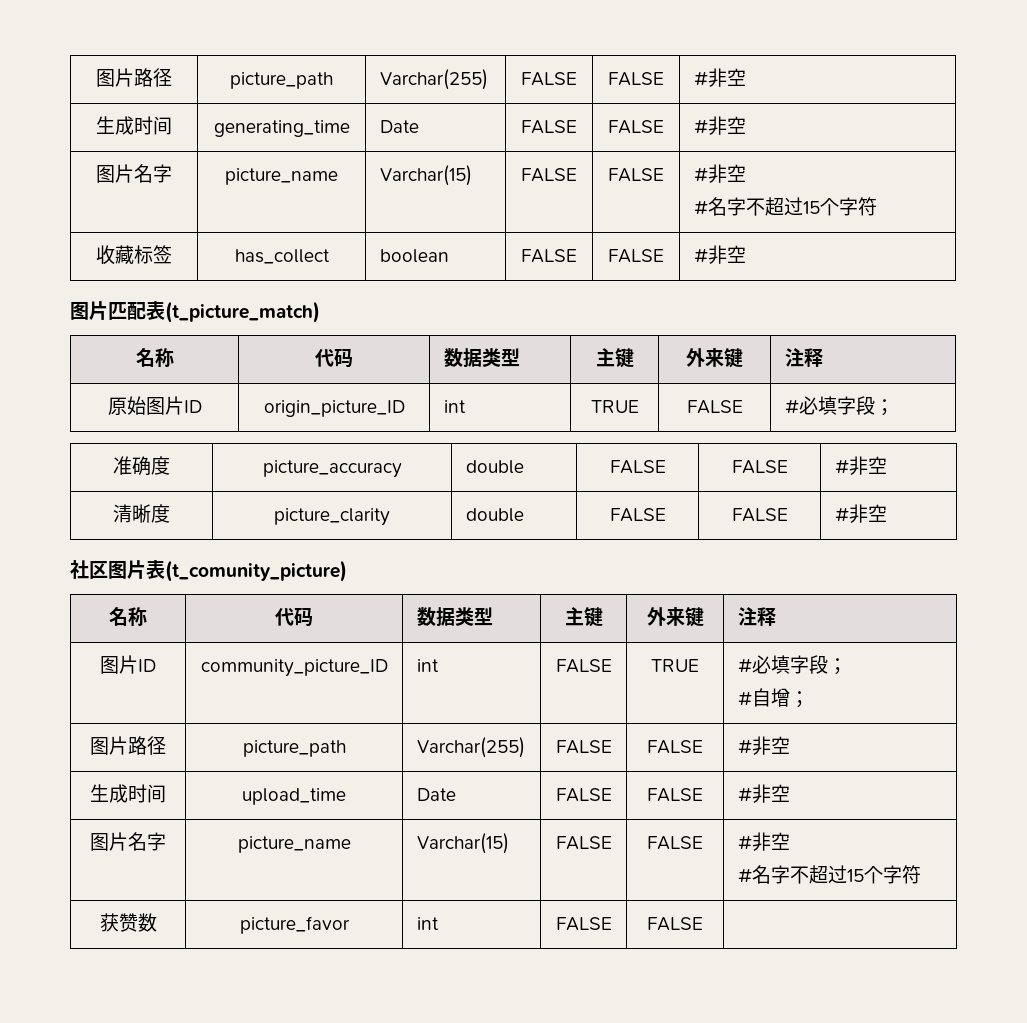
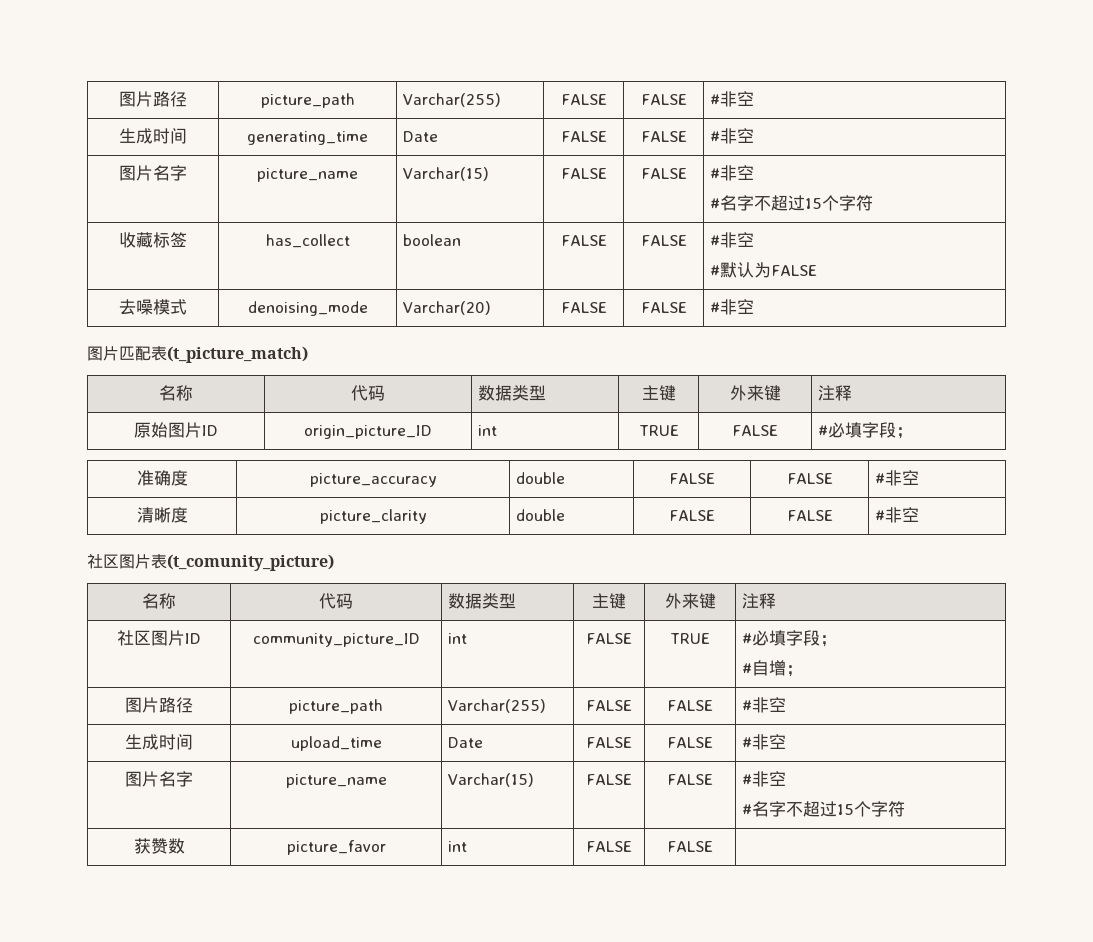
  收藏标签 | has_collect | boolean | FALSE | FALSE | #非空
+ #默认为FALSE
+ 去噪模式 | denoising_mode | Varchar(20) | FALSE | FALSE | #非空
- 图片ID | community_picture_ID | int | FALSE | TRUE | #必填字段；
+ 社区图片ID | community_picture_ID | int | FALSE | TRUE | #必填字段；

